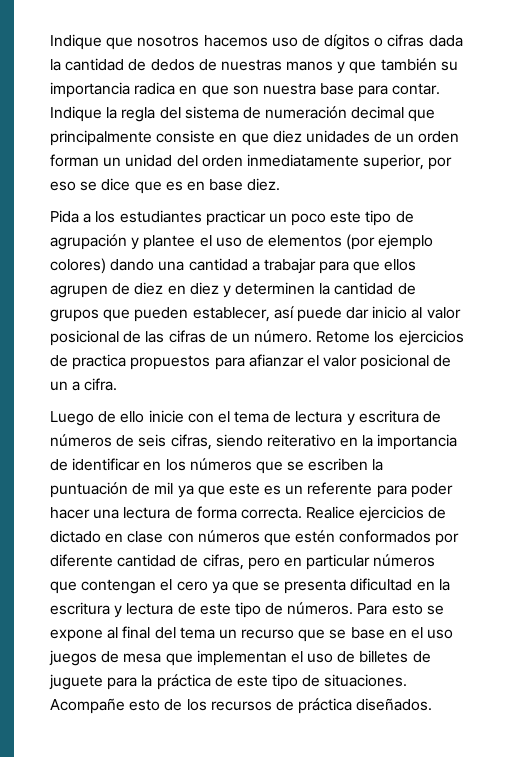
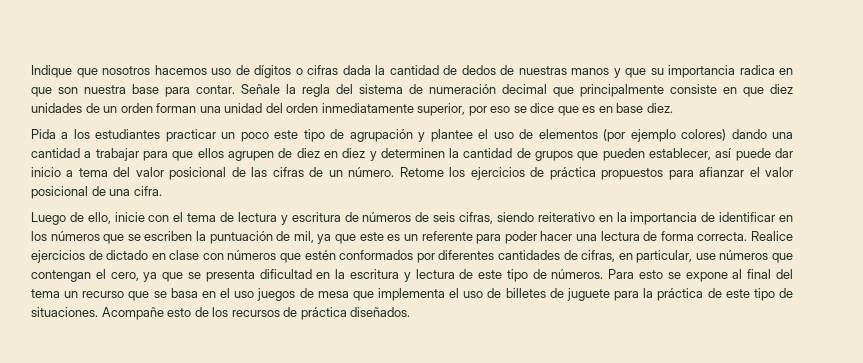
- Indique que nosotros hacemos uso de dígitos o cifras dada la cantidad de dedos de nuestras manos y que también su importancia radica en que son nuestra base para contar.
+ Indique que nosotros hacemos uso de dígitos o cifras dada la cantidad de dedos de nuestras manos y que su importancia radica en que son nuestra base para contar.
- Indique la regla del sistema de numeración decimal que principalmente consiste en que diez unidades de un orden forman un unidad del orden inmediatamente superior, por eso se dice que es en base diez.
+ Señale la regla del sistema de numeración decimal que principalmente consiste en que diez unidades de un orden forman una unidad del orden inmediatamente superior, por eso se dice que es en base diez.
- Pida a los estudiantes practicar un poco este tipo de agrupación y plantee el uso de elementos (por ejemplo colores) dando una cantidad a trabajar para que ellos agrupen de diez en diez y determinen la cantidad de grupos que pueden establecer, así puede dar inicio al valor posicional de las cifras de un número.
+ Pida a los estudiantes practicar un poco este tipo de agrupación y plantee el uso de elementos (por ejemplo colores) dando una cantidad a trabajar para que ellos agrupen de diez en diez y determinen la cantidad de grupos que pueden establecer, así puede dar inicio a tema del valor posicional de las cifras de un número.
- Retome los ejercicios de practica propuestos para afianzar el valor posicional de un a cifra.
+ Retome los ejercicios de práctica propuestos para afianzar el valor posicional de una cifra.
- Luego de ello inicie con el tema de lectura y escritura de números de seis cifras, siendo reiterativo en la importancia de identificar en los números que se escriben la puntuación de mil ya que este es un referente para poder hacer una lectura de forma correcta.
+ Luego de ello, inicie con el tema de lectura y escritura de números de seis cifras, siendo reiterativo en la importancia de identificar en los números que se escriben la puntuación de mil, ya que este es un referente para poder hacer una lectura de forma correcta.
- Realice ejercicios de dictado en clase con números que estén conformados por diferente cantidad de cifras, pero en particular números que contengan el cero ya que se presenta dificultad en la escritura y lectura de este tipo de números.
+ Realice ejercicios de dictado en clase con números que estén conformados por diferentes cantidades de cifras, en particular, use números que contengan el cero, ya que se presenta dificultad en la escritura y lectura de este tipo de números.
- Para esto se expone al final del tema un recurso que se base en el uso juegos de mesa que implementan el uso de billetes de juguete para la práctica de este tipo de situaciones.
+ Para esto se expone al final del tema un recurso que se basa en el uso juegos de mesa que implementa el uso de billetes de juguete para la práctica de este tipo de situaciones.

